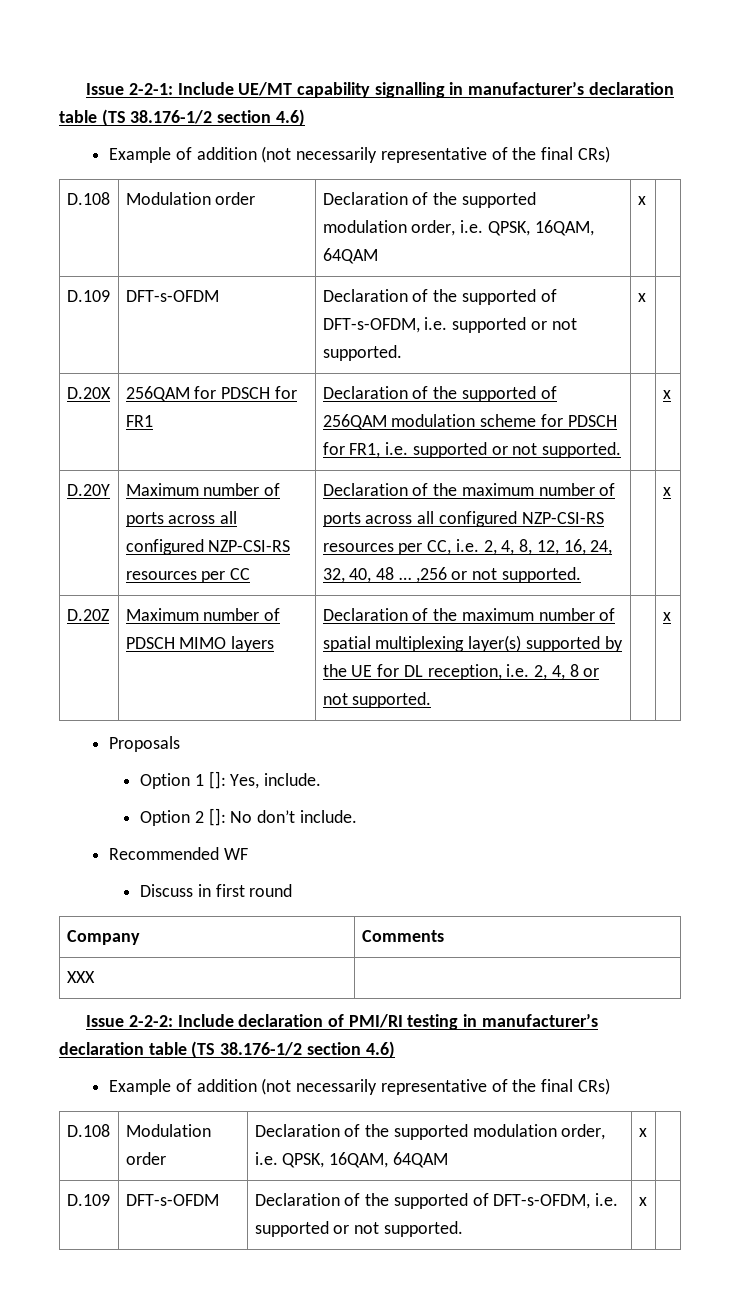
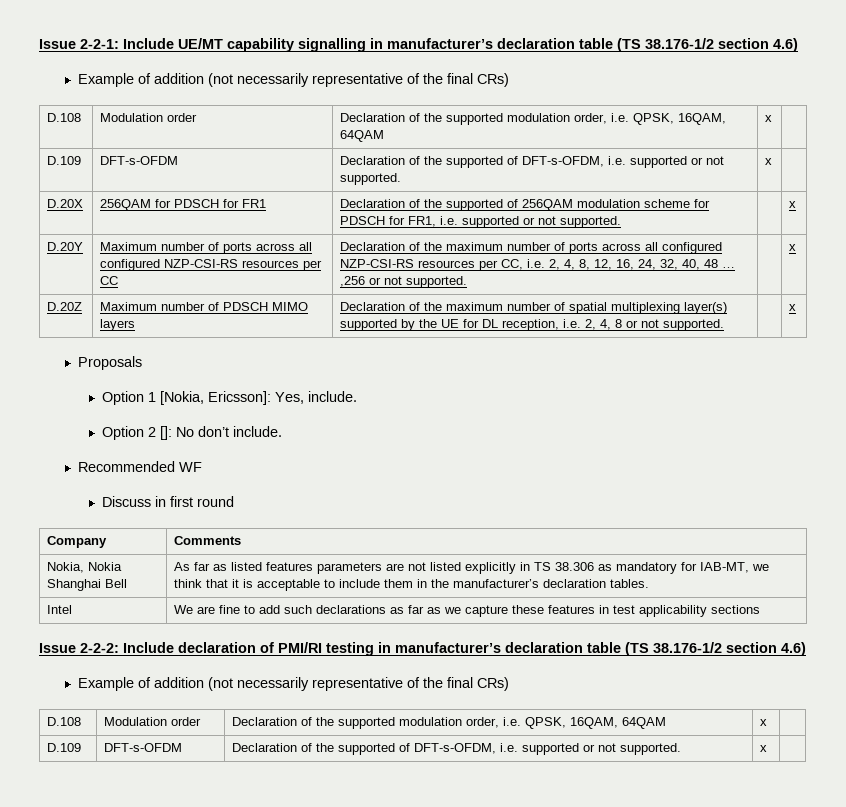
- Option 1 []: Yes, include.
+ Option 1 [Nokia, Ericsson]: Yes, include.
- XXX |
+ Nokia, Nokia Shanghai Bell | As far as listed features parameters are not listed explicitly in TS 38.306 as mandatory for IAB-MT, we think that it is acceptable to include them in the manufacturer’s declaration tables.
+ Intel | We are fine to add such declarations as far as we capture these features in test applicability sections

